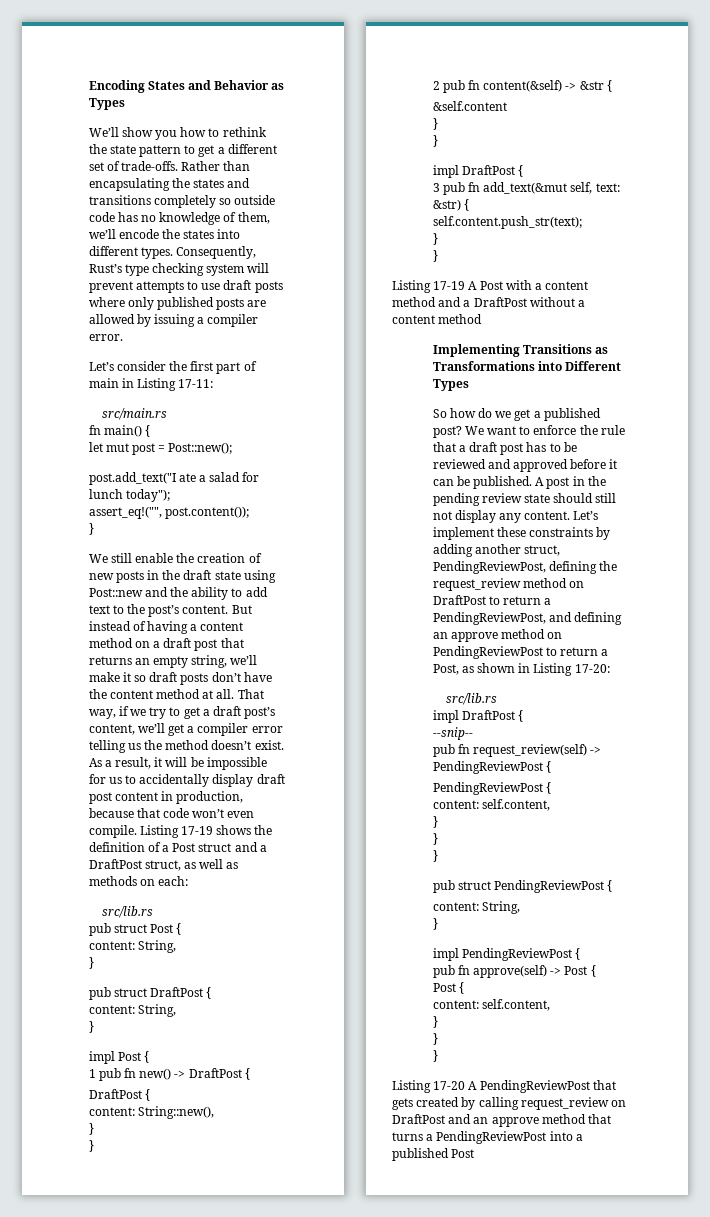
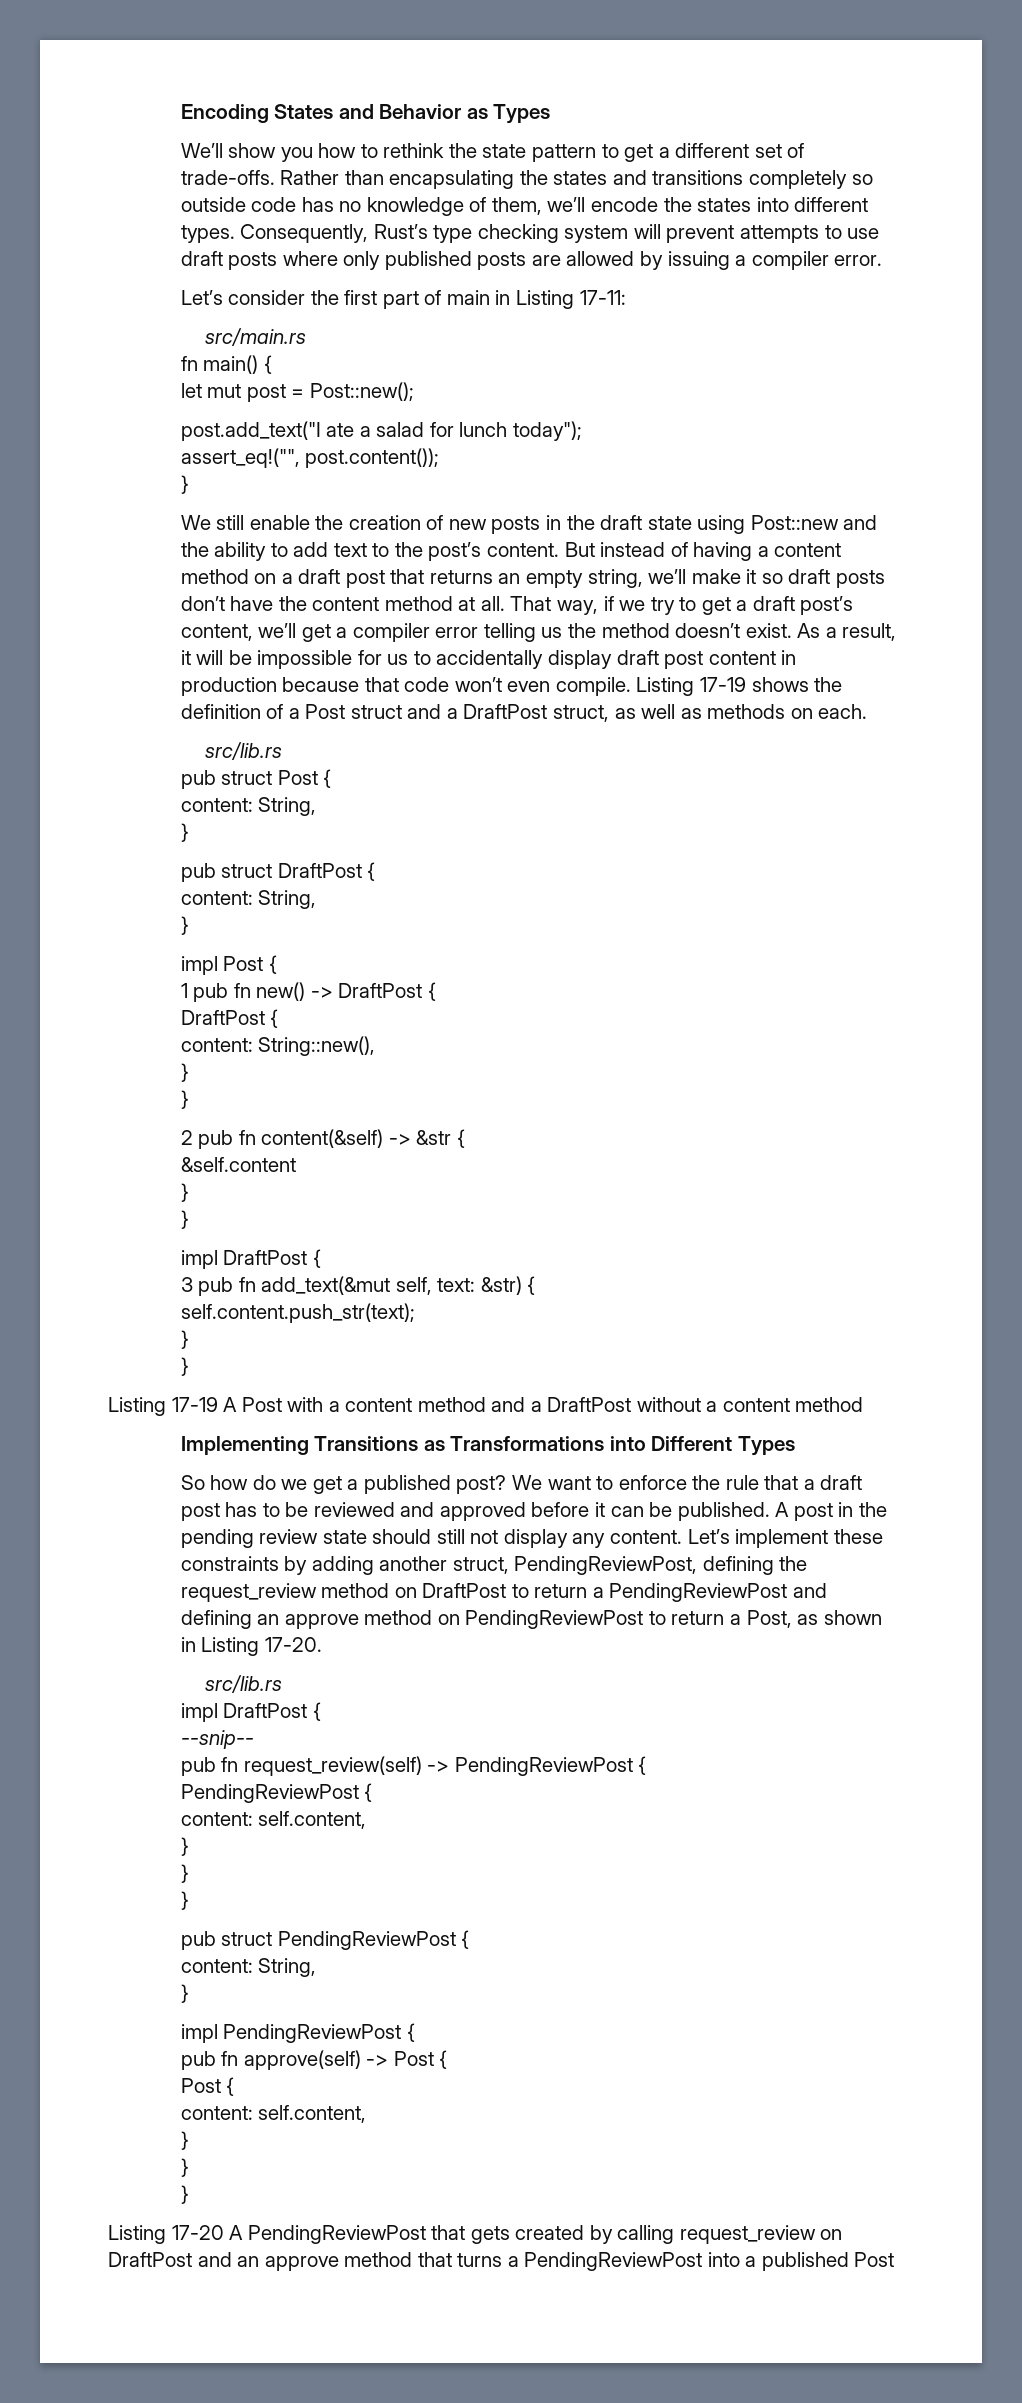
- As a result, it will be impossible for us to accidentally display draft post content in production, because that code won’t even compile.
+ As a result, it will be impossible for us to accidentally display draft post content in production because that code won’t even compile.
- Listing 17-19 shows the definition of a Post struct and a DraftPost struct, as well as methods on each:
+ Listing 17-19 shows the definition of a Post struct and a DraftPost struct, as well as methods on each.
- Let’s implement these constraints by adding another struct, PendingReviewPost, defining the request_review method on DraftPost to return a PendingReviewPost, and defining an approve method on PendingReviewPost to return a Post, as shown in Listing 17-20:
+ Let’s implement these constraints by adding another struct, PendingReviewPost, defining the request_review method on DraftPost to return a PendingReviewPost and defining an approve method on PendingReviewPost to return a Post, as shown in Listing 17-20.

